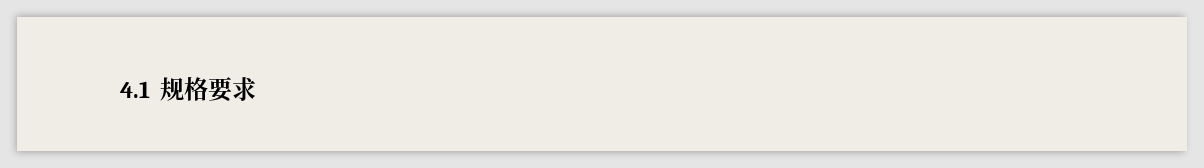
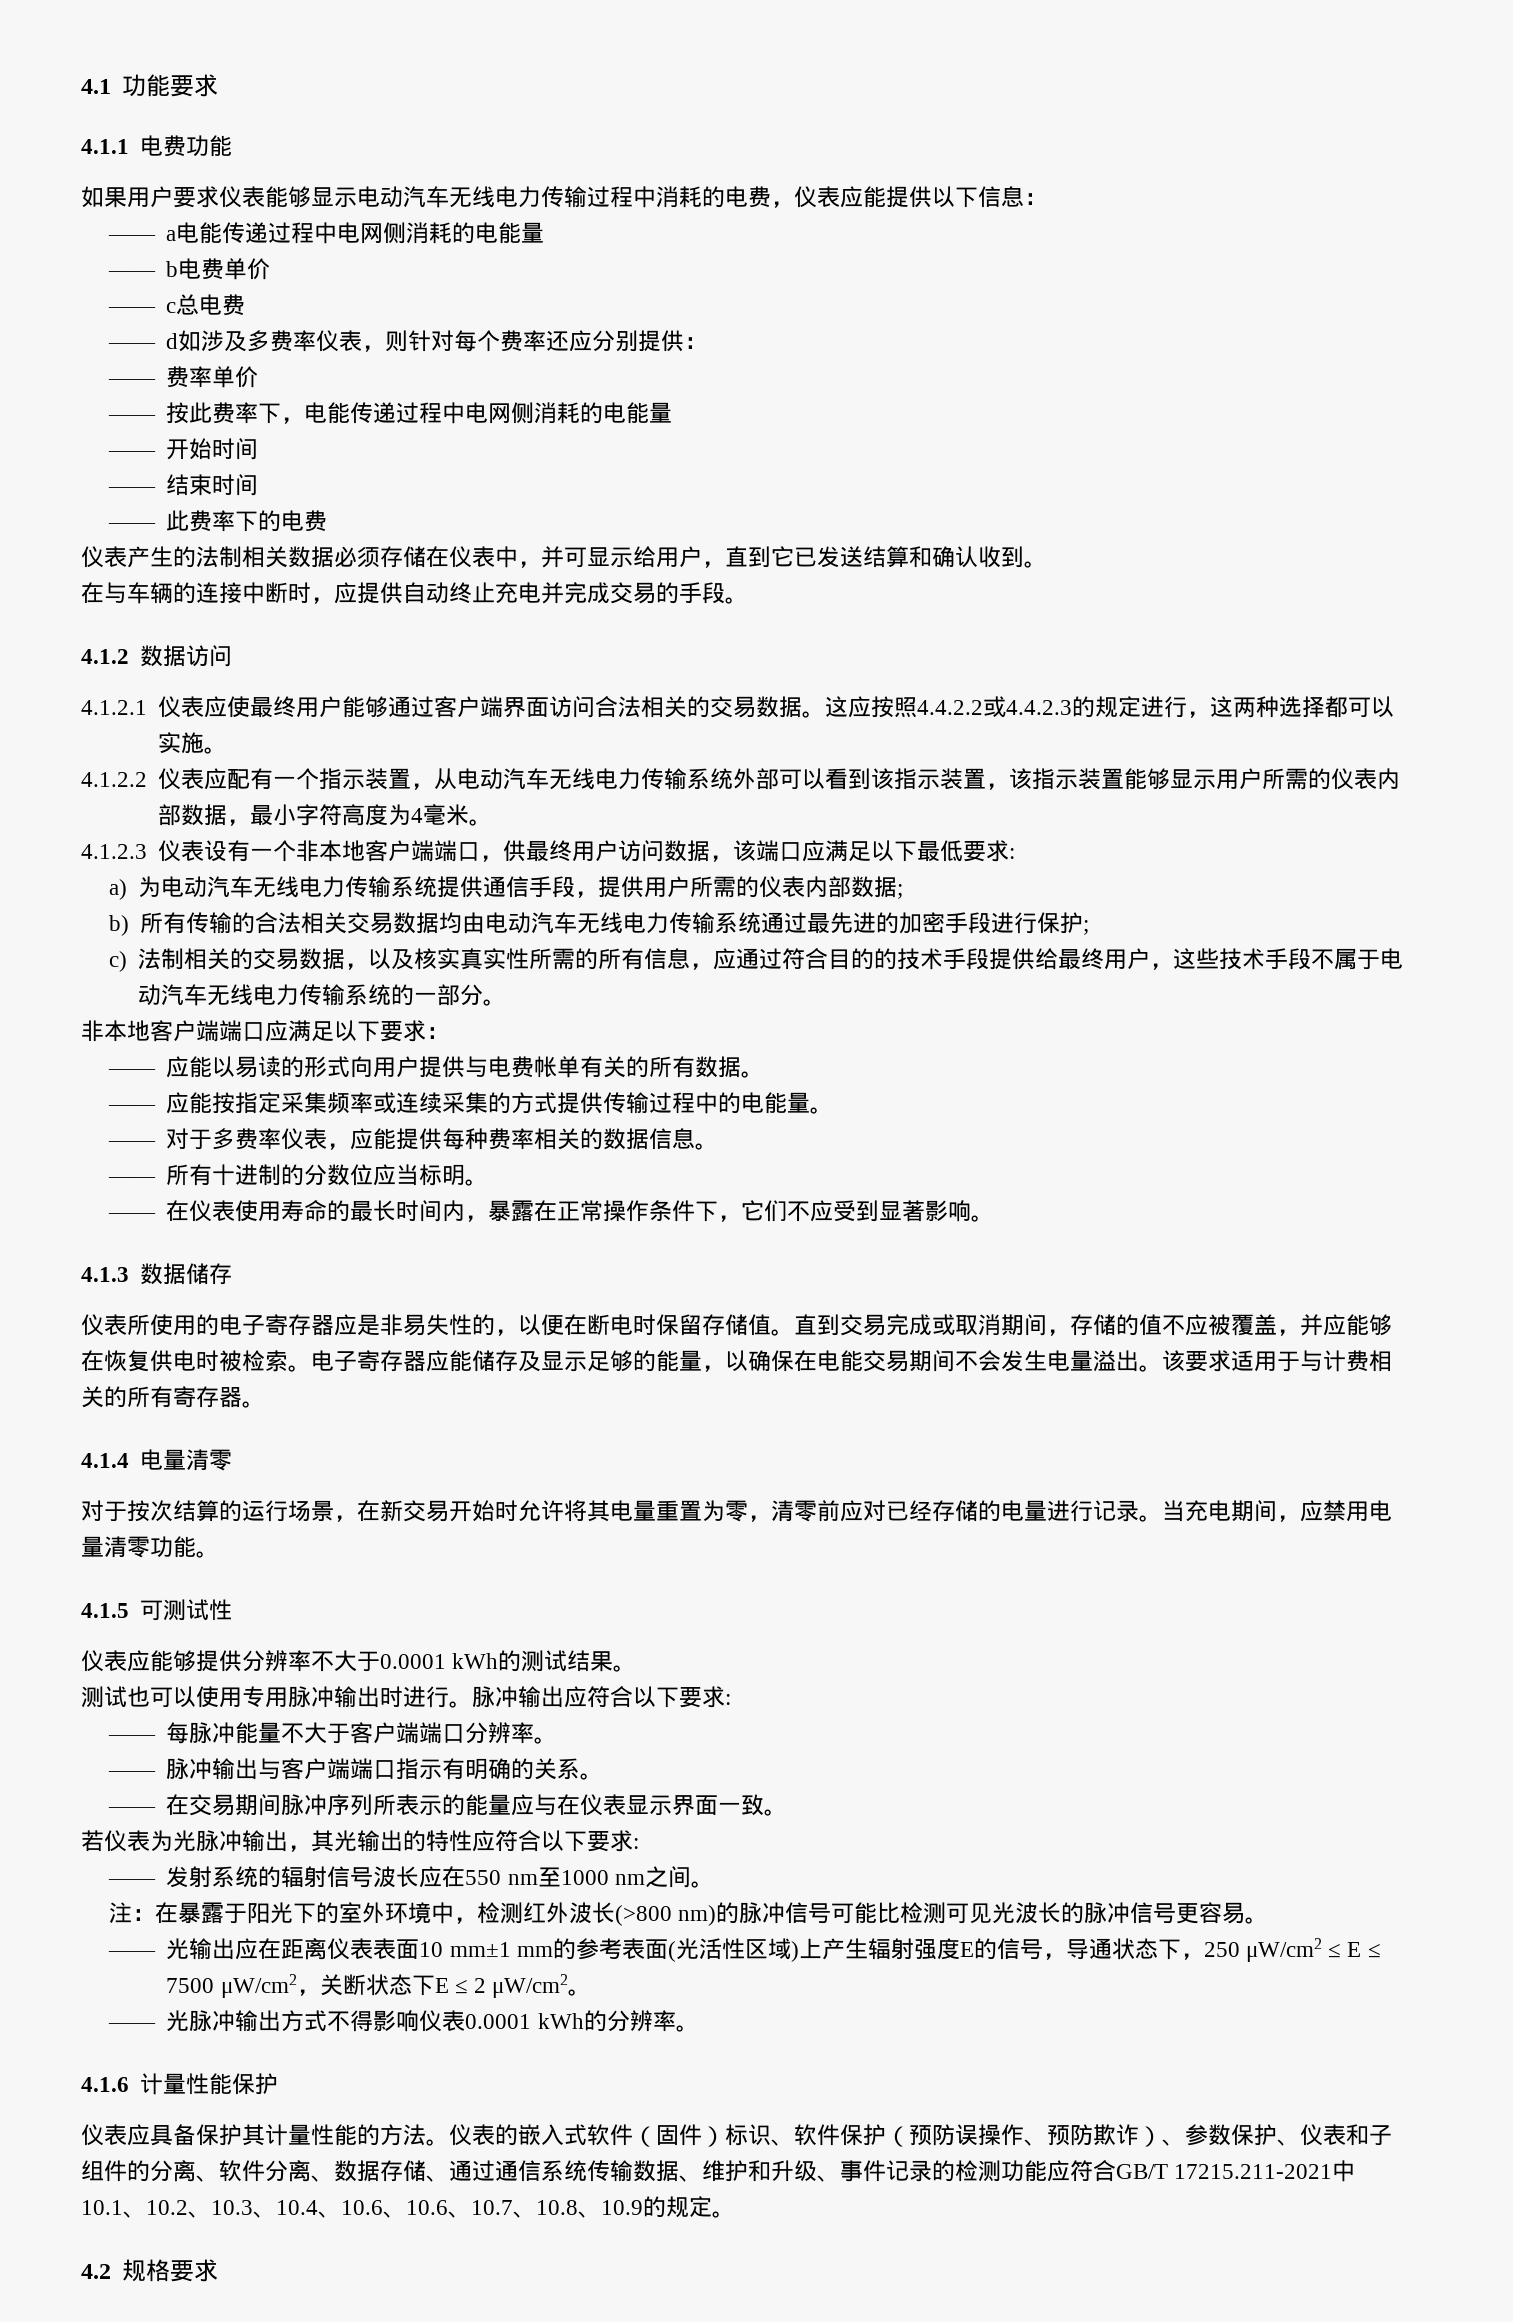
- 4.1规格要求
+ 4.1功能要求
+ 4.1.1电费功能
+ 如果用户要求仪表能够显示电动汽车无线电力传输过程中消耗的电费，仪表应能提供以下信息：
+ —— a电能传递过程中电网侧消耗的电能量
+ —— b电费单价
+ —— c总电费
+ —— d如涉及多费率仪表，则针对每个费率还应分别提供：
+ ——费率单价
+ ——按此费率下，电能传递过程中电网侧消耗的电能量
+ ——开始时间
+ ——结束时间
+ ——此费率下的电费
+ 仪表产生的法制相关数据必须存储在仪表中，并可显示给用户，直到它已发送结算和确认收到。
+ 在与车辆的连接中断时，应提供自动终止充电并完成交易的手段。
+ 4.1.2数据访问
+ 4.1.2.1仪表应使最终用户能够通过客户端界面访问合法相关的交易数据。这应按照4.4.2.2或4.4.2.3的规定进行，这两种选择都可以实施。
+ 4.1.2.2仪表应配有一个指示装置，从电动汽车无线电力传输系统外部可以看到该指示装置，该指示装置能够显示用户所需的仪表内部数据，最小字符高度为4毫米。
+ 4.1.2.3仪表设有一个非本地客户端端口，供最终用户访问数据，该端口应满足以下最低要求:
+ a)为电动汽车无线电力传输系统提供通信手段，提供用户所需的仪表内部数据;
+ b)所有传输的合法相关交易数据均由电动汽车无线电力传输系统通过最先进的加密手段进行保护;
+ c)法制相关的交易数据，以及核实真实性所需的所有信息，应通过符合目的的技术手段提供给最终用户，这些技术手段不属于电动汽车无线电力传输系统的一部分。
+ 非本地客户端端口应满足以下要求：
+ ——应能以易读的形式向用户提供与电费帐单有关的所有数据。
+ ——应能按指定采集频率或连续采集的方式提供传输过程中的电能量。
+ ——对于多费率仪表，应能提供每种费率相关的数据信息。
+ ——所有十进制的分数位应当标明。
+ ——在仪表使用寿命的最长时间内，暴露在正常操作条件下，它们不应受到显著影响。
+ 4.1.3数据储存
+ 仪表所使用的电子寄存器应是非易失性的，以便在断电时保留存储值。直到交易完成或取消期间，存储的值不应被覆盖，并应能够在恢复供电时被检索。电子寄存器应能储存及显示足够的能量，以确保在电能交易期间不会发生电量溢出。该要求适用于与计费相关的所有寄存器。
+ 4.1.4电量清零
+ 对于按次结算的运行场景，在新交易开始时允许将其电量重置为零，清零前应对已经存储的电量进行记录。当充电期间，应禁用电量清零功能。
+ 4.1.5可测试性
+ 仪表应能够提供分辨率不大于0.0001 kWh的测试结果。
+ 测试也可以使用专用脉冲输出时进行。脉冲输出应符合以下要求:
+ ——每脉冲能量不大于客户端端口分辨率。
+ ——脉冲输出与客户端端口指示有明确的关系。
+ ——在交易期间脉冲序列所表示的能量应与在仪表显示界面一致。
+ 若仪表为光脉冲输出，其光输出的特性应符合以下要求:
+ ——发射系统的辐射信号波长应在550 nm至1000 nm之间。
+ 注：在暴露于阳光下的室外环境中，检测红外波长(>800 nm)的脉冲信号可能比检测可见光波长的脉冲信号更容易。
+ ——光输出应在距离仪表表面10 mm±1 mm的参考表面(光活性区域)上产生辐射强度E的信号，导通状态下，250 μW/cm2 ≤ E ≤ 7500 μW/cm2，关断状态下E ≤ 2 μW/cm2。
+ ——光脉冲输出方式不得影响仪表0.0001 kWh的分辨率。
+ 4.1.6计量性能保护
+ 仪表应具备保护其计量性能的方法。仪表的嵌入式软件（固件）标识、软件保护（预防误操作、预防欺诈）、参数保护、仪表和子组件的分离、软件分离、数据存储、通过通信系统传输数据、维护和升级、事件记录的检测功能应符合GB/T 17215.211-2021中10.1、10.2、10.3、10.4、10.6、10.6、10.7、10.8、10.9的规定。
+ 4.2规格要求

